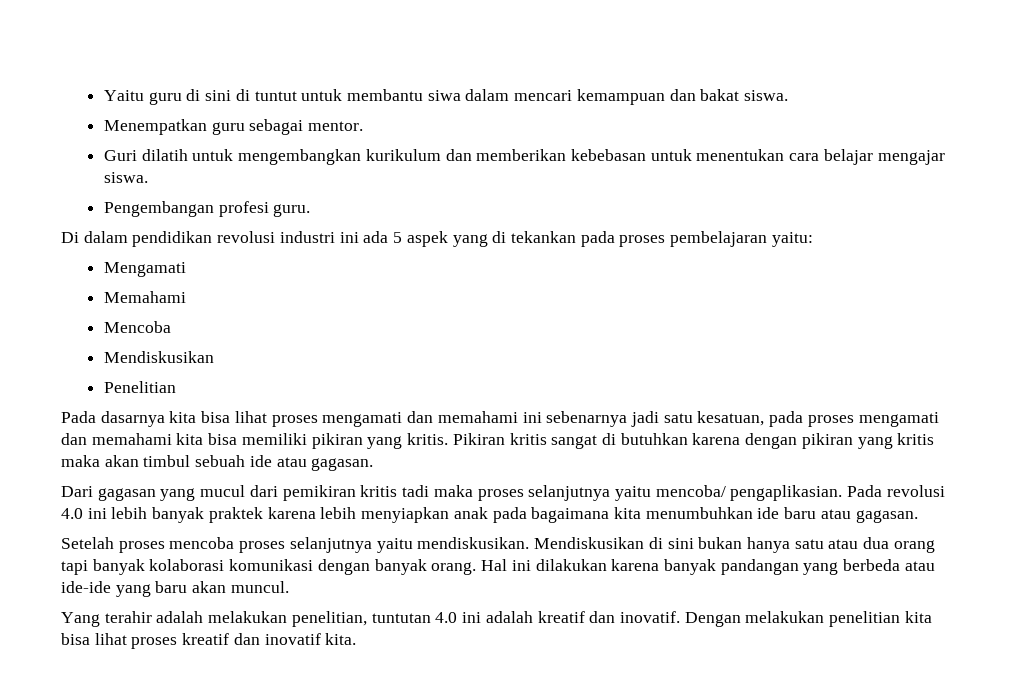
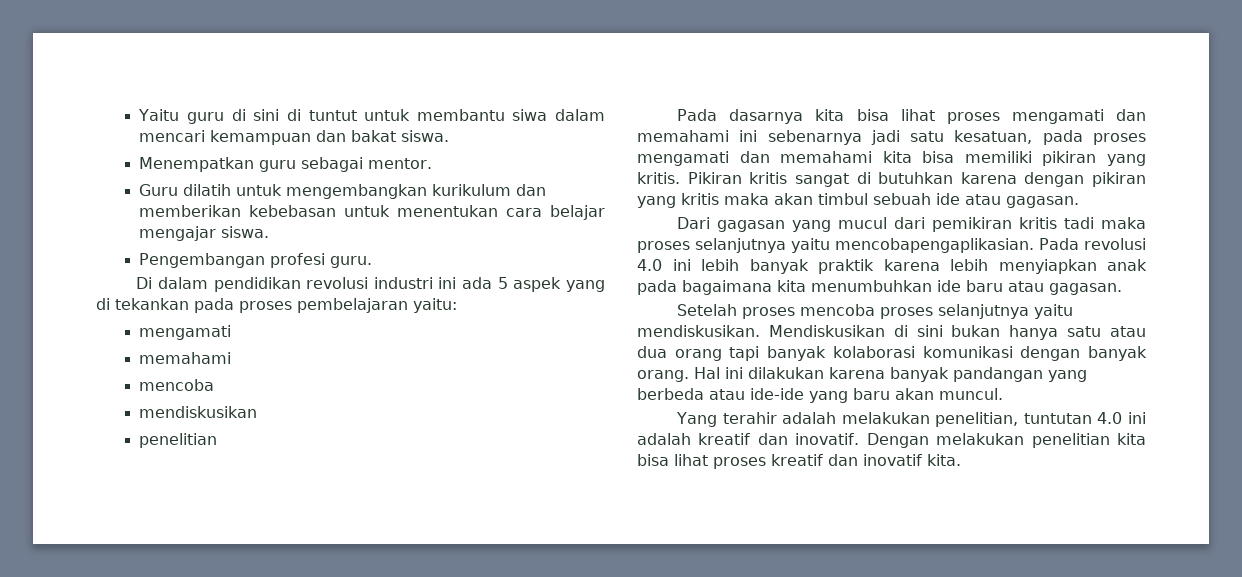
- Guri dilatih untuk mengembangkan kurikulum dan memberikan kebebasan untuk menentukan cara belajar mengajar siswa.
+ Guru dilatih untuk mengembangkan kurikulum dan memberikan kebebasan untuk menentukan cara belajar mengajar siswa.
  Di dalam pendidikan revolusi industri ini ada 5 aspek yang di tekankan pada proses pembelajaran yaitu:
- Mengamati
- Memahami
- Mencoba
- Mendiskusikan
- Penelitian
+ mengamati
+ memahami
+ mencoba
+ mendiskusikan
+ penelitian
- Dari gagasan yang mucul dari pemikiran kritis tadi maka proses selanjutnya yaitu mencoba/ pengaplikasian.
+ Dari gagasan yang mucul dari pemikiran kritis tadi maka proses selanjutnya yaitu mencobapengaplikasian.
- Pada revolusi 4.0 ini lebih banyak praktek karena lebih menyiapkan anak pada bagaimana kita menumbuhkan ide baru atau gagasan.
+ Pada revolusi 4.0 ini lebih banyak praktik karena lebih menyiapkan anak pada bagaimana kita menumbuhkan ide baru atau gagasan.

